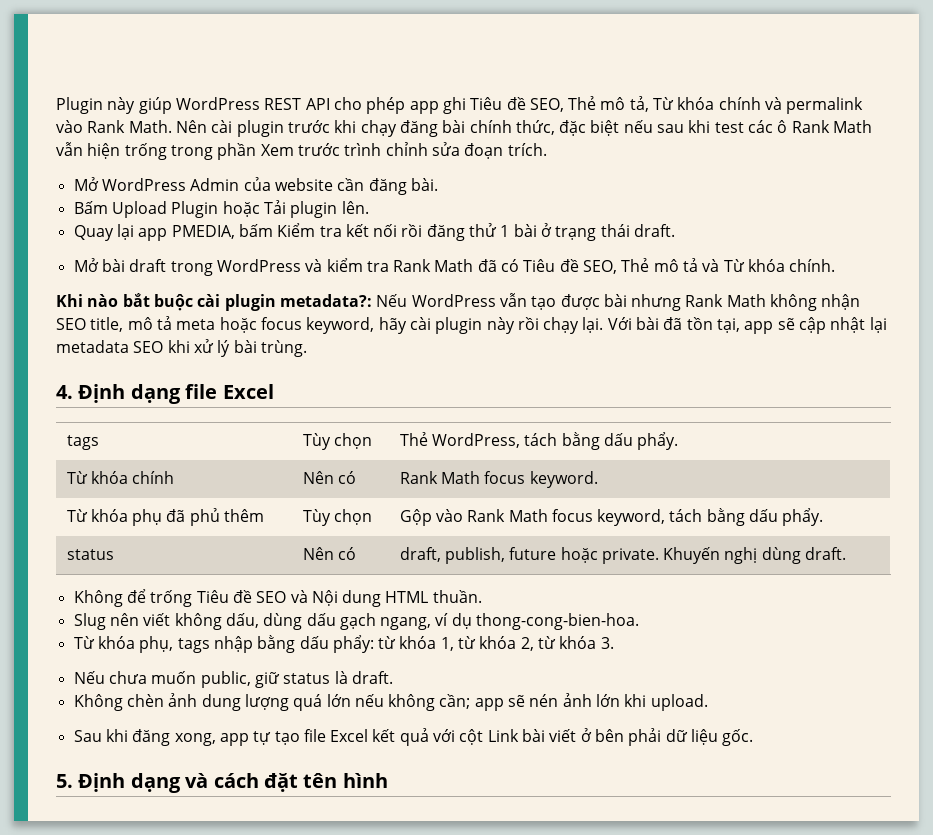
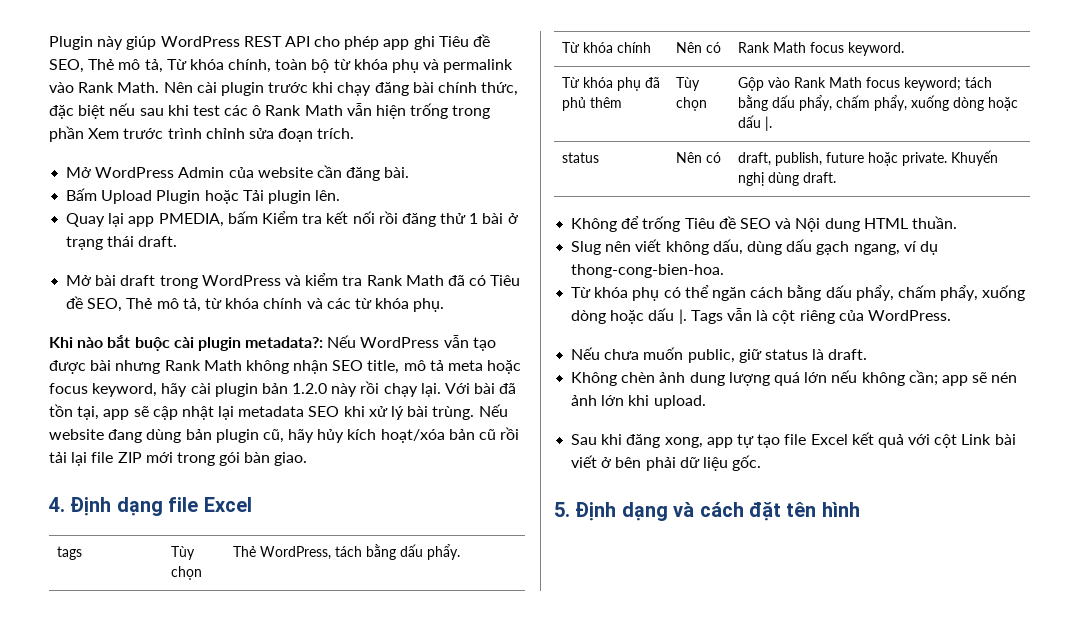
- Plugin này giúp WordPress REST API cho phép app ghi Tiêu đề SEO, Thẻ mô tả, Từ khóa chính và permalink vào Rank Math.
+ Plugin này giúp WordPress REST API cho phép app ghi Tiêu đề SEO, Thẻ mô tả, Từ khóa chính, toàn bộ từ khóa phụ và permalink vào Rank Math.
- Mở bài draft trong WordPress và kiểm tra Rank Math đã có Tiêu đề SEO, Thẻ mô tả và Từ khóa chính.
+ Mở bài draft trong WordPress và kiểm tra Rank Math đã có Tiêu đề SEO, Thẻ mô tả, từ khóa chính và các từ khóa phụ.
- Khi nào bắt buộc cài plugin metadata?: Nếu WordPress vẫn tạo được bài nhưng Rank Math không nhận SEO title, mô tả meta hoặc focus keyword, hãy cài plugin này rồi chạy lại.
+ Khi nào bắt buộc cài plugin metadata?: Nếu WordPress vẫn tạo được bài nhưng Rank Math không nhận SEO title, mô tả meta hoặc focus keyword, hãy cài plugin bản 1.2.0 này rồi chạy lại.
+ Nếu website đang dùng bản plugin cũ, hãy hủy kích hoạt/xóa bản cũ rồi tải lại file ZIP mới trong gói bàn giao.
- Từ khóa phụ đã phủ thêm | Tùy chọn | Gộp vào Rank Math focus keyword, tách bằng dấu phẩy.
+ Từ khóa phụ đã phủ thêm | Tùy chọn | Gộp vào Rank Math focus keyword; tách bằng dấu phẩy, chấm phẩy, xuống dòng hoặc dấu |.
- Từ khóa phụ, tags nhập bằng dấu phẩy: từ khóa 1, từ khóa 2, từ khóa 3.
+ Từ khóa phụ có thể ngăn cách bằng dấu phẩy, chấm phẩy, xuống dòng hoặc dấu |. Tags vẫn là cột riêng của WordPress.

